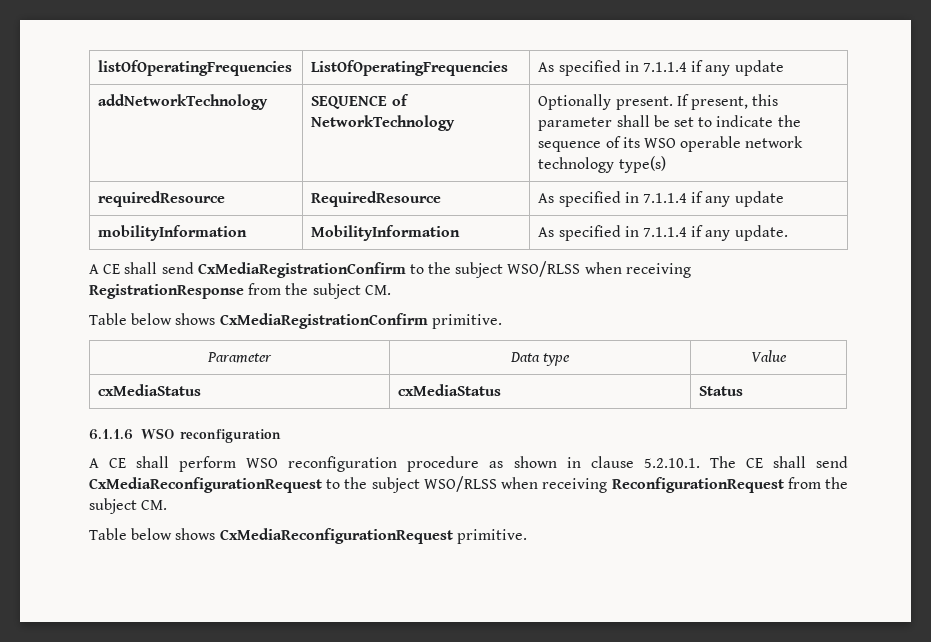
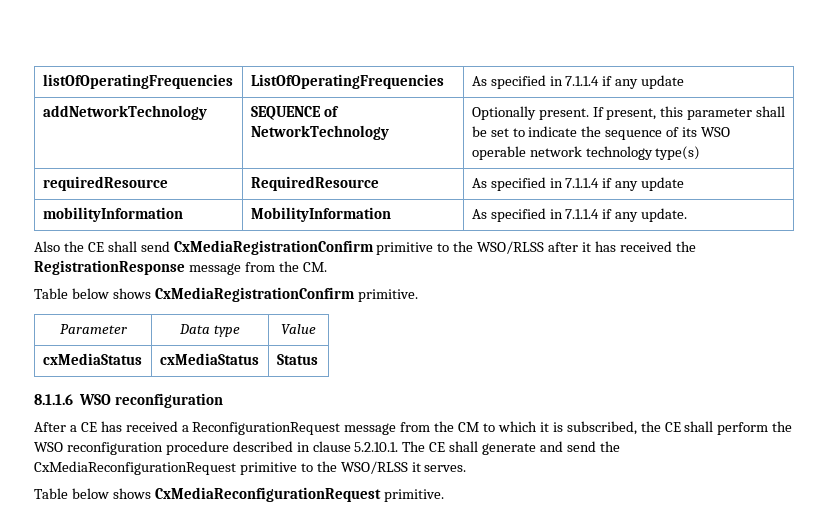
- A CE shall send CxMediaRegistrationConfirm to the subject WSO/RLSS when receiving RegistrationResponse from the subject CM.
+ Also the CE shall send CxMediaRegistrationConfirm primitive to the WSO/RLSS after it has received the RegistrationResponse message from the CM.
- 6.1.1.6 WSO reconfiguration
+ 8.1.1.6 WSO reconfiguration
- A CE shall perform WSO reconfiguration procedure as shown in clause 5.2.10.1. The CE shall send CxMediaReconfigurationRequest to the subject WSO/RLSS when receiving ReconfigurationRequest from the subject CM.
+ After a CE has received a ReconfigurationRequest message from the CM to which it is subscribed, the CE shall perform the WSO reconfiguration procedure described in clause 5.2.10.1. The CE shall generate and send the CxMediaReconfigurationRequest primitive to the WSO/RLSS it serves.

